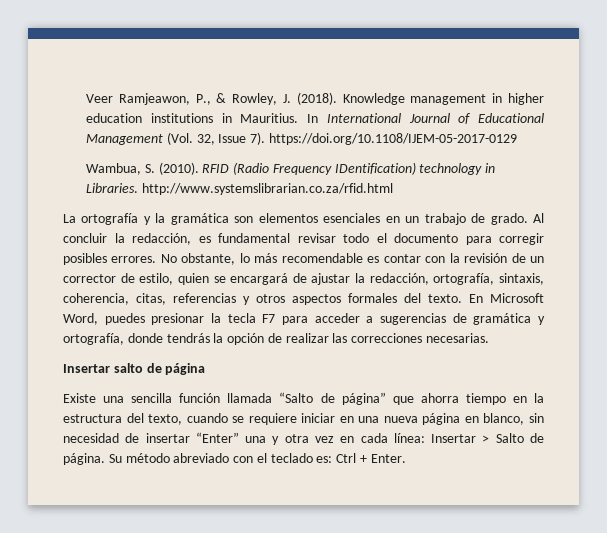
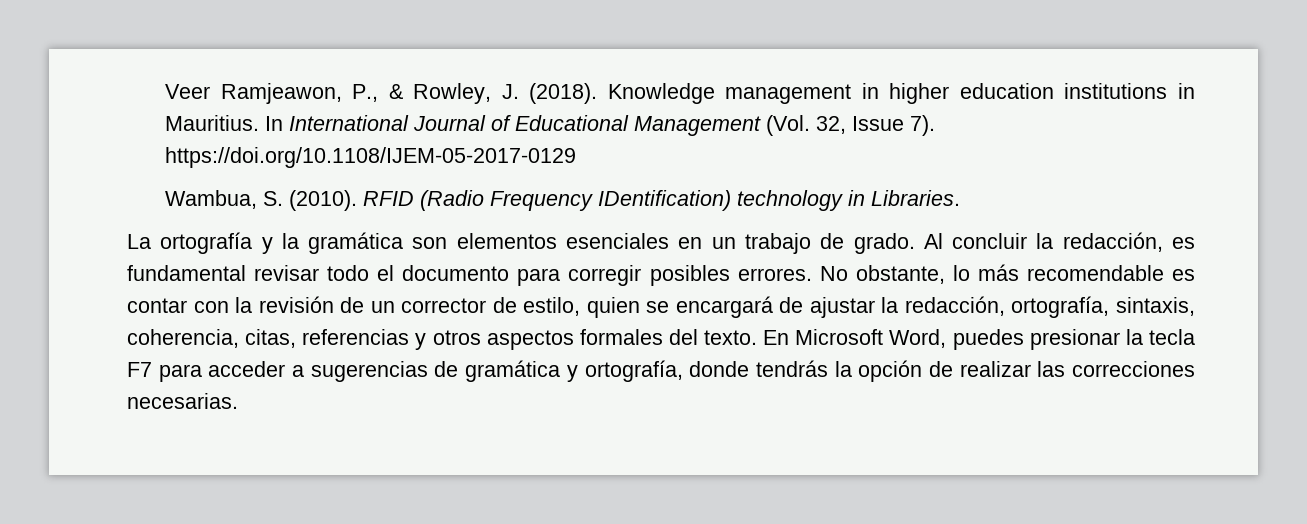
- RFID (Radio Frequency IDentification) technology in Libraries. http://www.systemslibrarian.co.za/rfid.html
+ RFID (Radio Frequency IDentification) technology in Libraries.
- Insertar salto de página
- Existe una sencilla función llamada “Salto de página” que ahorra tiempo en la estructura del texto, cuando se requiere iniciar en una nueva página en blanco, sin necesidad de insertar “Enter” una y otra vez en cada línea: Insertar > Salto de página. Su método abreviado con el teclado es: Ctrl + Enter.

